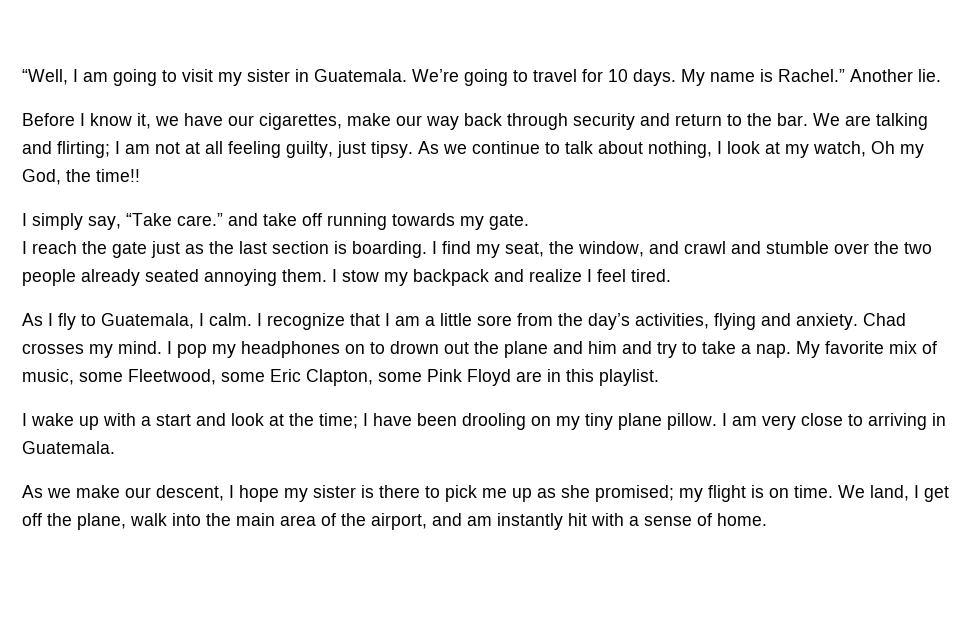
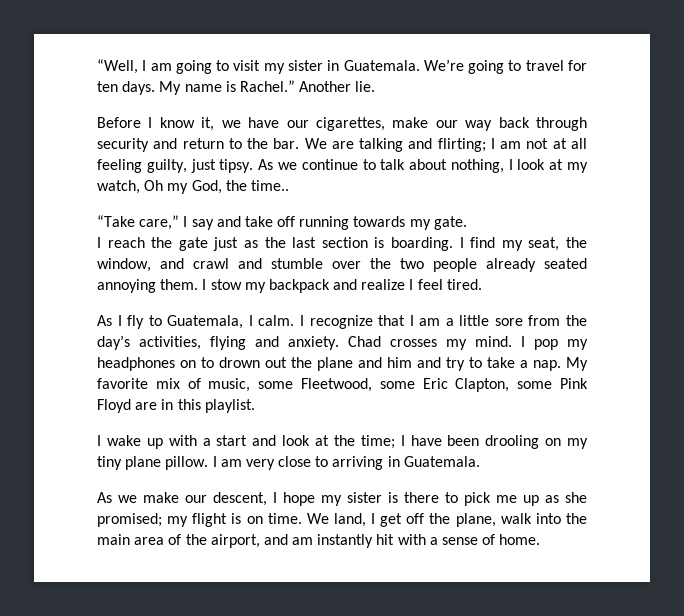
- We’re going to travel for 10 days.
+ We’re going to travel for ten days.
- As we continue to talk about nothing, I look at my watch, Oh my God, the time!!
- I simply say, “Take care.” and take off running towards my gate.
+ As we continue to talk about nothing, I look at my watch, Oh my God, the time..
+ “Take care,” I say and take off running towards my gate.

